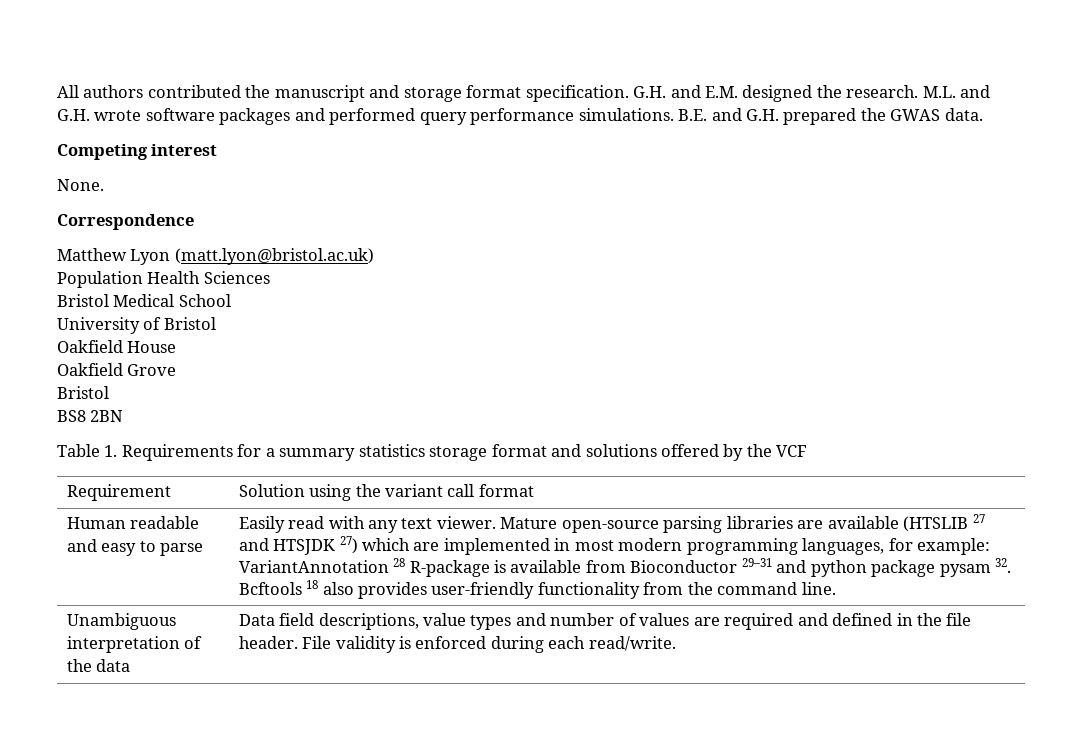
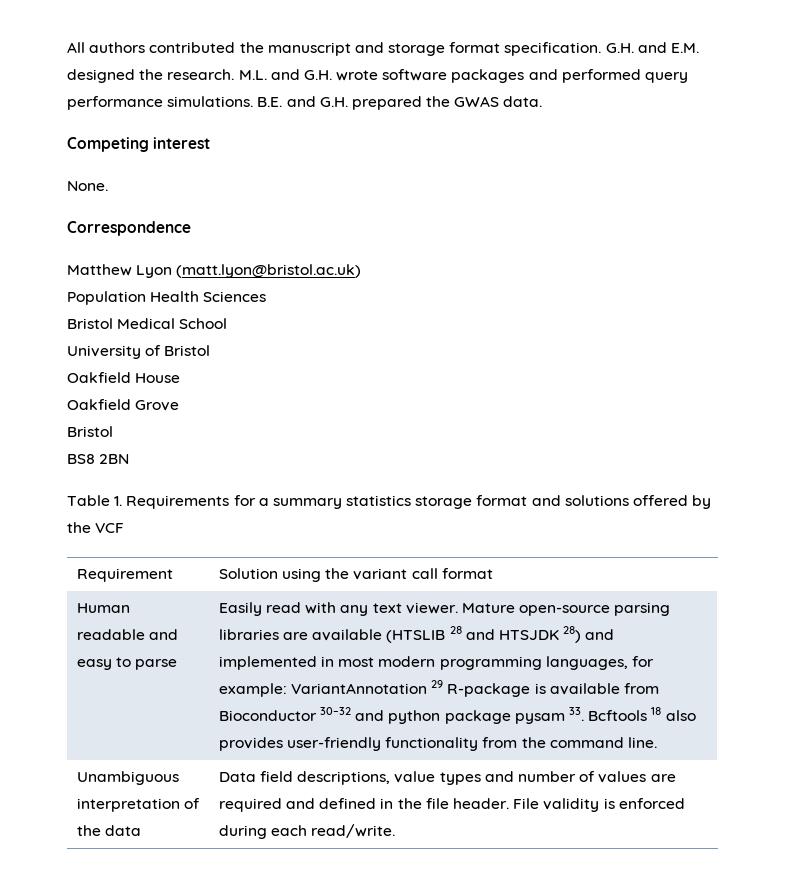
- Mature open-source parsing libraries are available (HTSLIB 27 and HTSJDK 27) which are implemented in most modern programming languages, for example: VariantAnnotation 28 R-package is available from Bioconductor 29–31 and python package pysam 32. Bcftools 18 also provides user-friendly functionality from the command line.
+ Mature open-source parsing libraries are available (HTSLIB 28 and HTSJDK 28) and implemented in most modern programming languages, for example: VariantAnnotation 29 R-package is available from Bioconductor 30–32 and python package pysam 33. Bcftools 18 also provides user-friendly functionality from the command line.

